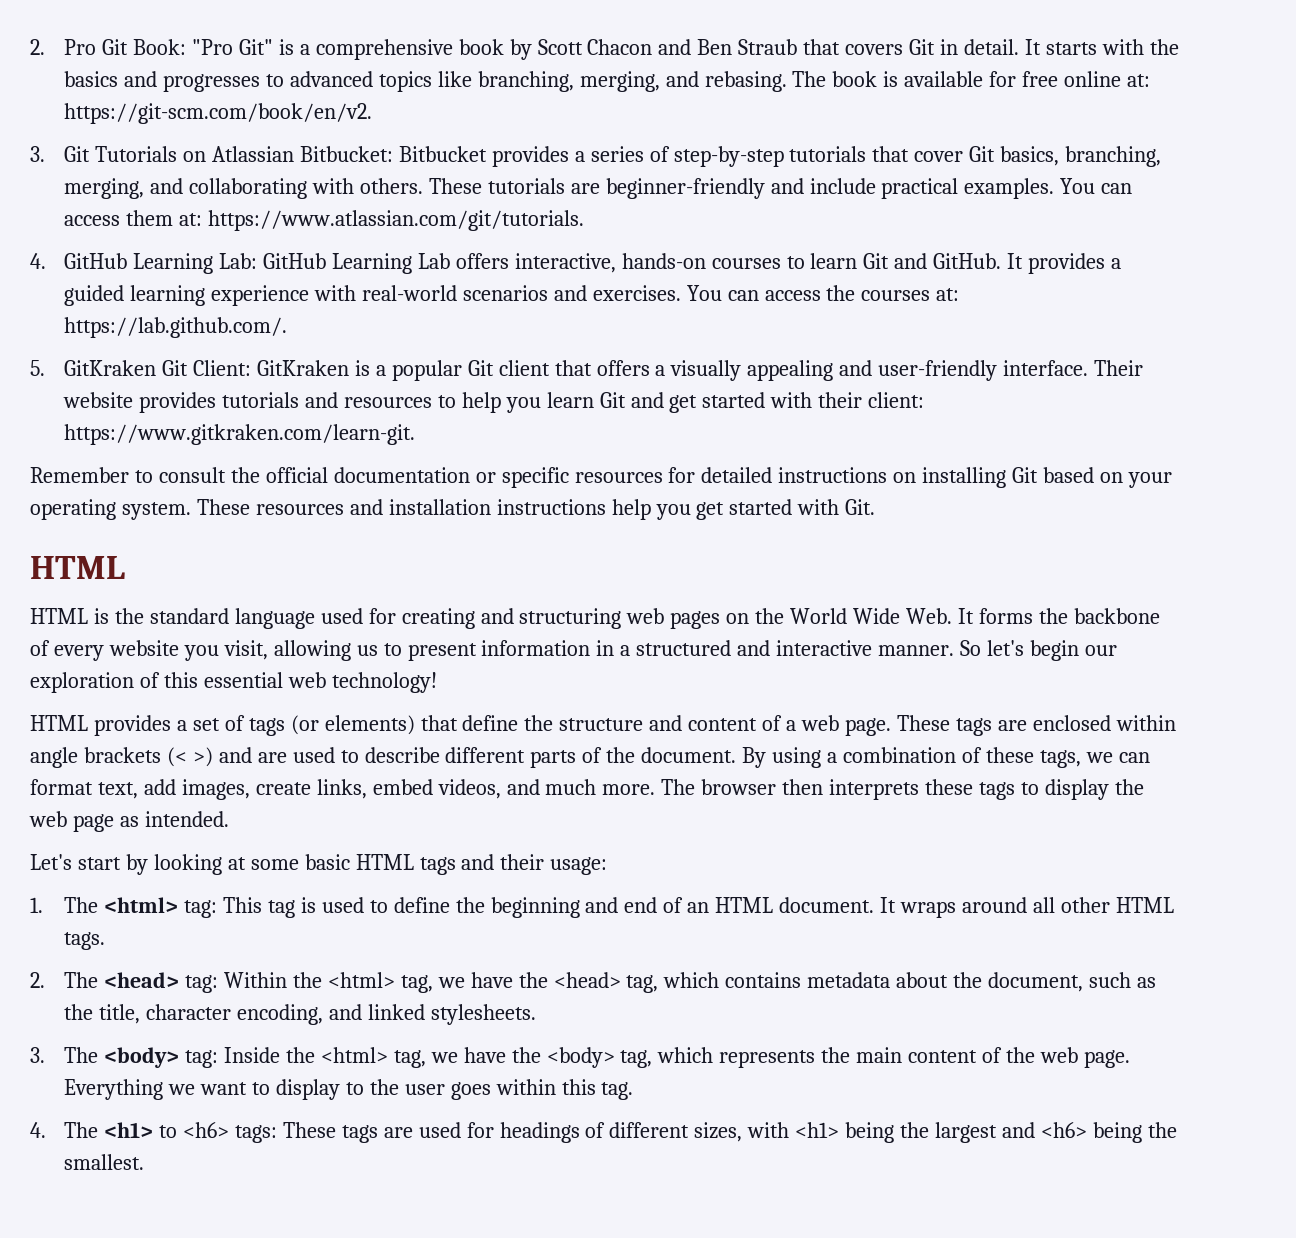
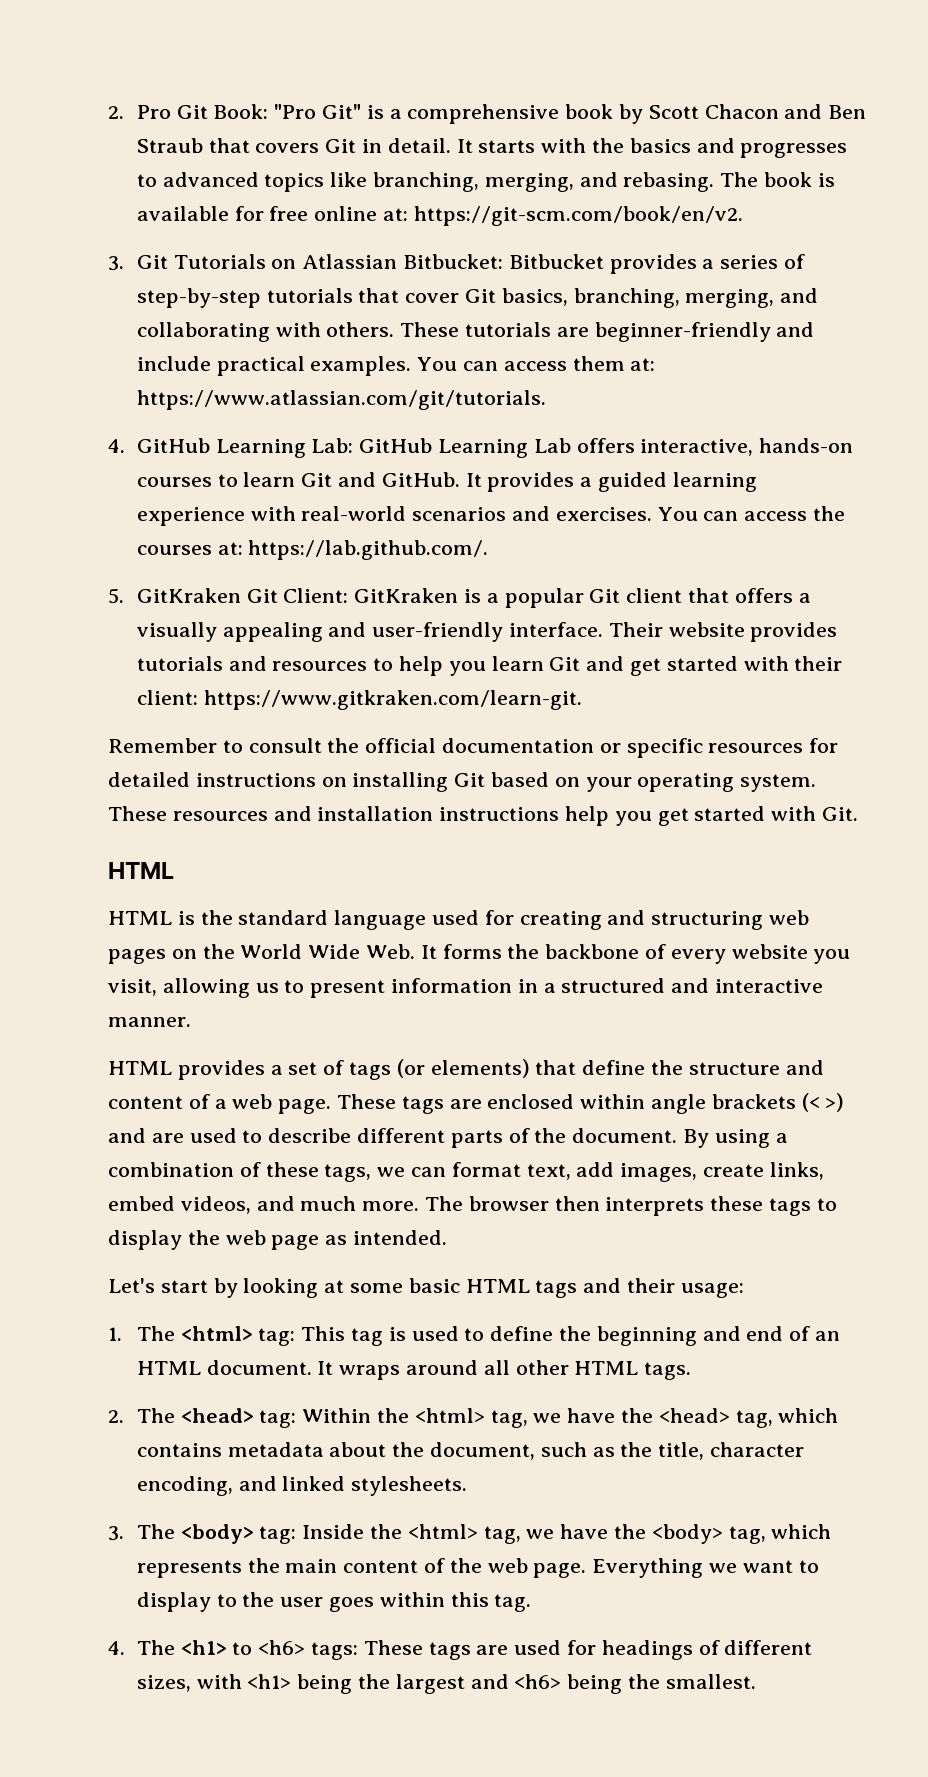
- So let's begin our exploration of this essential web technology!

